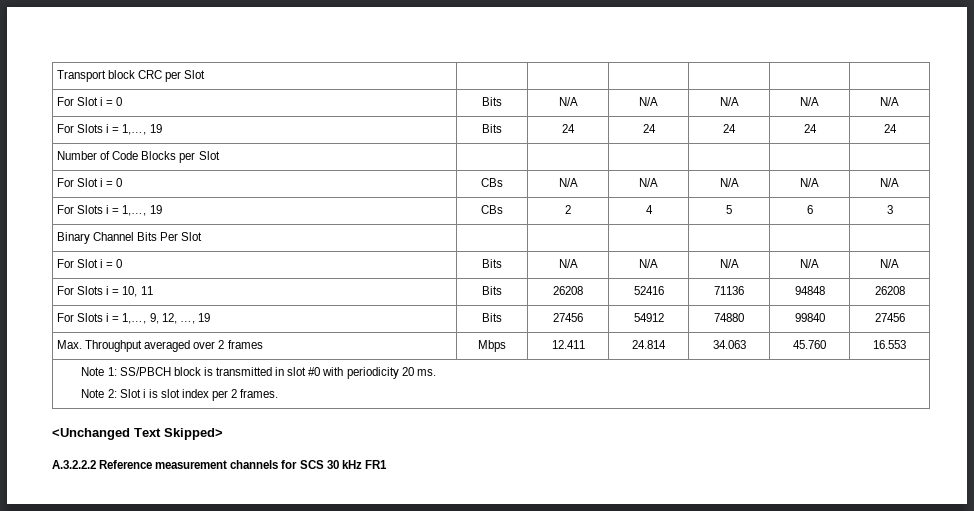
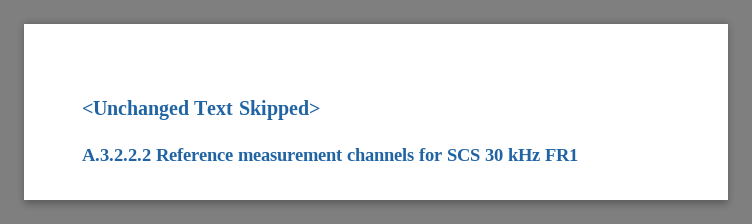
- Transport block CRC per Slot | | | | | |
- For Slot i = 0 | Bits | N/A | N/A | N/A | N/A | N/A
- For Slots i = 1,…, 19 | Bits | 24 | 24 | 24 | 24 | 24
- Number of Code Blocks per Slot | | | | | |
- For Slot i = 0 | CBs | N/A | N/A | N/A | N/A | N/A
- For Slots i = 1,…, 19 | CBs | 2 | 4 | 5 | 6 | 3
- Binary Channel Bits Per Slot | | | | | |
- For Slot i = 0 | Bits | N/A | N/A | N/A | N/A | N/A
- For Slots i = 10, 11 | Bits | 26208 | 52416 | 71136 | 94848 | 26208
- For Slots i = 1,…, 9, 12, …, 19 | Bits | 27456 | 54912 | 74880 | 99840 | 27456
- Max. Throughput averaged over 2 frames | Mbps | 12.411 | 24.814 | 34.063 | 45.760 | 16.553
- Note 1: SS/PBCH block is transmitted in slot #0 with periodicity 20 ms.
- Note 2: Slot i is slot index per 2 frames.

